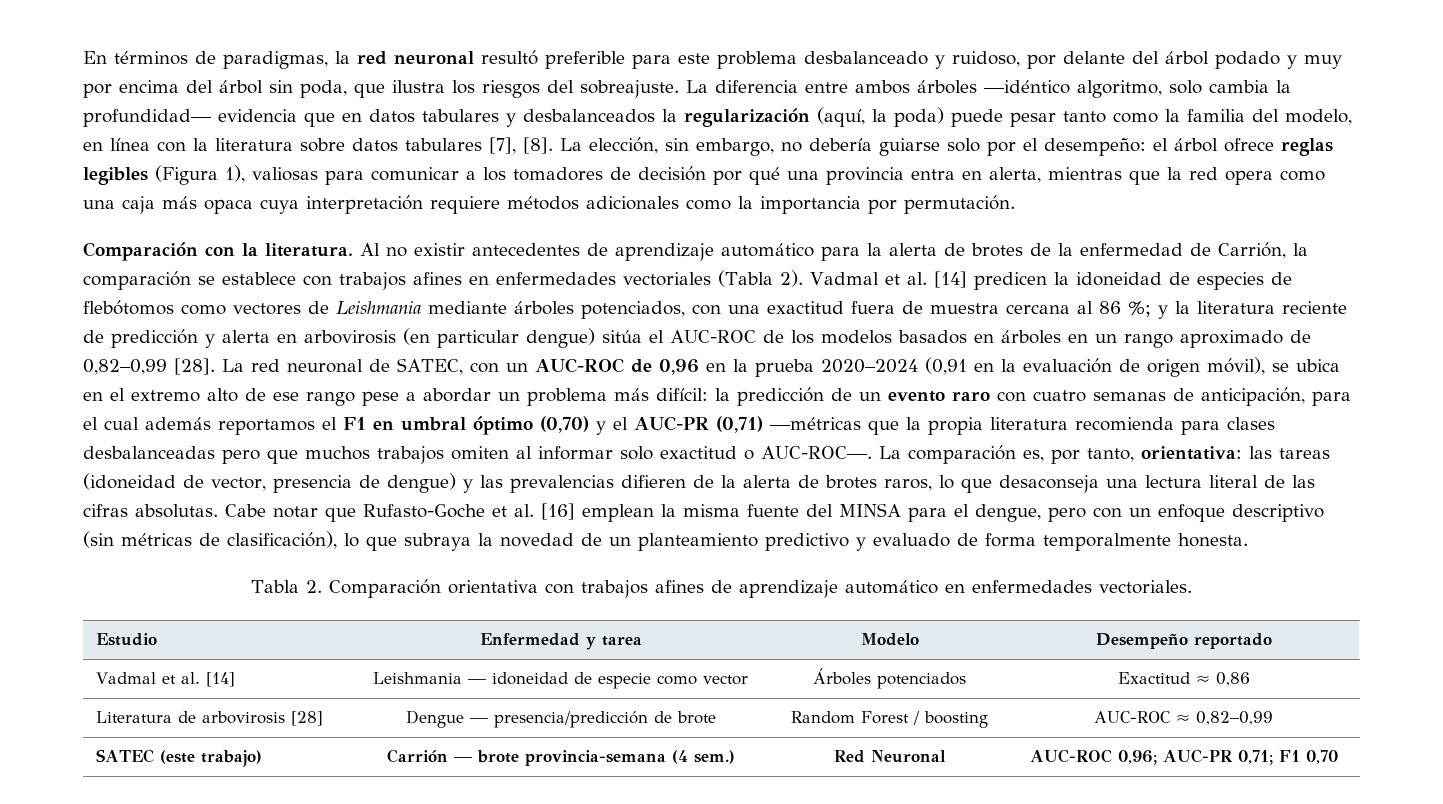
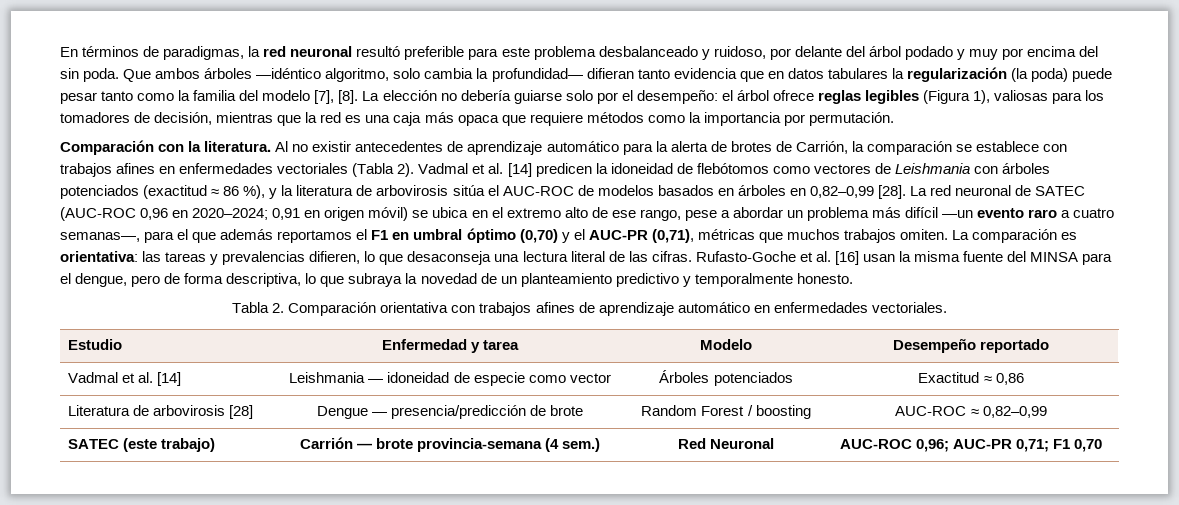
- En términos de paradigmas, la red neuronal resultó preferible para este problema desbalanceado y ruidoso, por delante del árbol podado y muy por encima del árbol sin poda, que ilustra los riesgos del sobreajuste. La diferencia entre ambos árboles —idéntico algoritmo, solo cambia la profundidad— evidencia que en datos tabulares y desbalanceados la regularización (aquí, la poda) puede pesar tanto como la familia del modelo, en línea con la literatura sobre datos tabulares [7], [8]. La elección, sin embargo, no debería guiarse solo por el desempeño:
+ En términos de paradigmas, la red neuronal resultó preferible para este problema desbalanceado y ruidoso, por delante del árbol podado y muy por encima del sin poda. Que ambos árboles —idéntico algoritmo, solo cambia la profundidad— difieran tanto evidencia que en datos tabulares la regularización (la poda) puede pesar tanto como la familia del modelo [7], [8]. La elección no debería guiarse solo por el desempeño:
- el árbol ofrece reglas legibles (Figura 1), valiosas para comunicar a los tomadores de decisión por qué una provincia entra en alerta, mientras que la red opera como una caja más opaca cuya interpretación requiere métodos adicionales como la importancia por permutación.
+ el árbol ofrece reglas legibles (Figura 1), valiosas para los tomadores de decisión, mientras que la red es una caja más opaca que requiere métodos como la importancia por permutación.
- Al no existir antecedentes de aprendizaje automático para la alerta de brotes de la enfermedad de Carrión, la comparación se establece con trabajos afines en enfermedades vectoriales (Tabla 2).
+ Al no existir antecedentes de aprendizaje automático para la alerta de brotes de Carrión, la comparación se establece con trabajos afines en enfermedades vectoriales (Tabla 2).
- Vadmal et al. [14] predicen la idoneidad de especies de flebótomos como vectores de Leishmania mediante árboles potenciados, con una exactitud fuera de muestra cercana al 86 %; y la literatura reciente de predicción y alerta en arbovirosis (en particular dengue) sitúa el AUC-ROC de los modelos basados en árboles en un rango aproximado de 0,82–0,99 [28].
+ Vadmal et al. [14] predicen la idoneidad de flebótomos como vectores de Leishmania con árboles potenciados (exactitud ≈ 86 %), y la literatura de arbovirosis sitúa el AUC-ROC de modelos basados en árboles en 0,82–0,99 [28].
- La red neuronal de SATEC, con un AUC-ROC de 0,96 en la prueba 2020–2024 (0,91 en la evaluación de origen móvil), se ubica en el extremo alto de ese rango pese a abordar un problema más difícil: la predicción de un evento raro con cuatro semanas de anticipación, para el cual además reportamos el F1 en umbral óptimo (0,70) y el AUC-PR (0,71) —métricas que la propia literatura recomienda para clases desbalanceadas pero que muchos trabajos omiten al informar solo exactitud o AUC-ROC—. La comparación es, por tanto, orientativa: las tareas (idoneidad de vector, presencia de dengue) y las prevalencias difieren de la alerta de brotes raros, lo que desaconseja una lectura literal de las cifras absolutas. Cabe notar que Rufasto-Goche et al. [16] emplean la misma fuente del MINSA para el dengue, pero con un enfoque descriptivo (sin métricas de clasificación), lo que subraya la novedad de un planteamiento predictivo y evaluado de forma temporalmente honesta.
+ La red neuronal de SATEC (AUC-ROC 0,96 en 2020–2024; 0,91 en origen móvil) se ubica en el extremo alto de ese rango, pese a abordar un problema más difícil —un evento raro a cuatro semanas—, para el que además reportamos el F1 en umbral óptimo (0,70) y el AUC-PR (0,71), métricas que muchos trabajos omiten. La comparación es orientativa: las tareas y prevalencias difieren, lo que desaconseja una lectura literal de las cifras. Rufasto-Goche et al. [16] usan la misma fuente del MINSA para el dengue, pero de forma descriptiva, lo que subraya la novedad de un planteamiento predictivo y temporalmente honesto.

